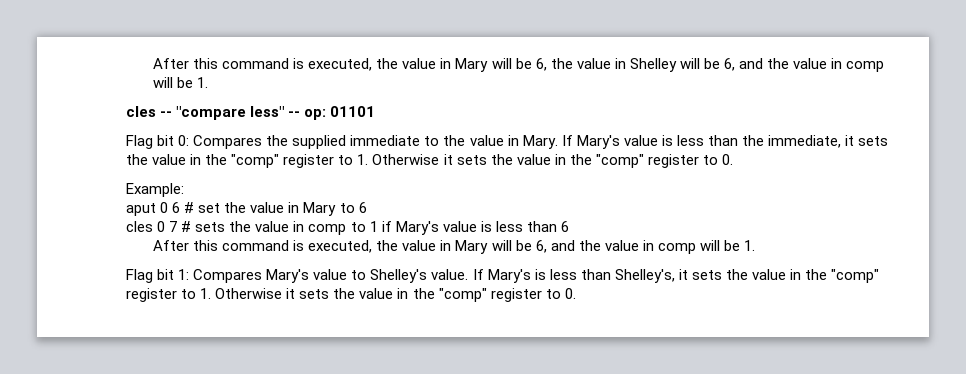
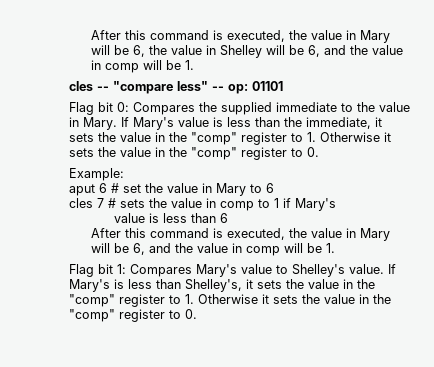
- aput 0 6 # set the value in Mary to 6
+ aput 6 # set the value in Mary to 6
- cles 0 7 # sets the value in comp to 1 if Mary's value is less than 6
+ cles 7 # sets the value in comp to 1 if Mary's
+ value is less than 6

